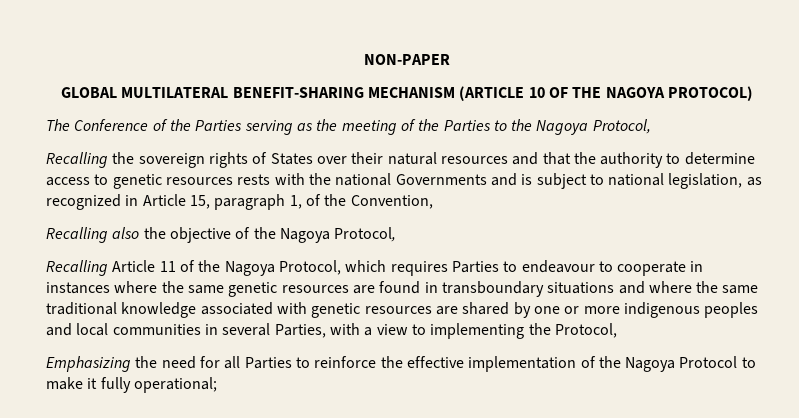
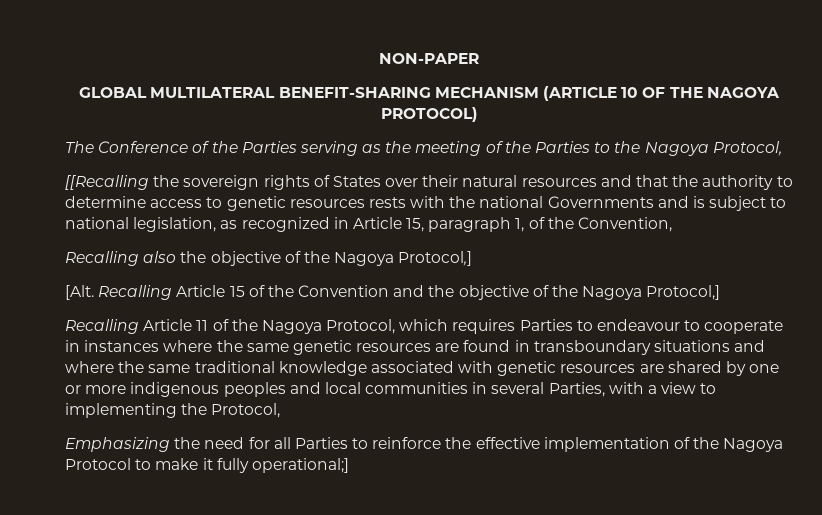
- Recalling the sovereign rights of States over their natural resources and that the authority to determine access to genetic resources rests with the national Governments and is subject to national legislation, as recognized in Article 15, paragraph 1, of the Convention,
+ [[Recalling the sovereign rights of States over their natural resources and that the authority to determine access to genetic resources rests with the national Governments and is subject to national legislation, as recognized in Article 15, paragraph 1, of the Convention,
- Recalling also the objective of the Nagoya Protocol,
+ Recalling also the objective of the Nagoya Protocol,]
+ [Alt. Recalling Article 15 of the Convention and the objective of the Nagoya Protocol,]
- Emphasizing the need for all Parties to reinforce the effective implementation of the Nagoya Protocol to make it fully operational;
+ Emphasizing the need for all Parties to reinforce the effective implementation of the Nagoya Protocol to make it fully operational;]

